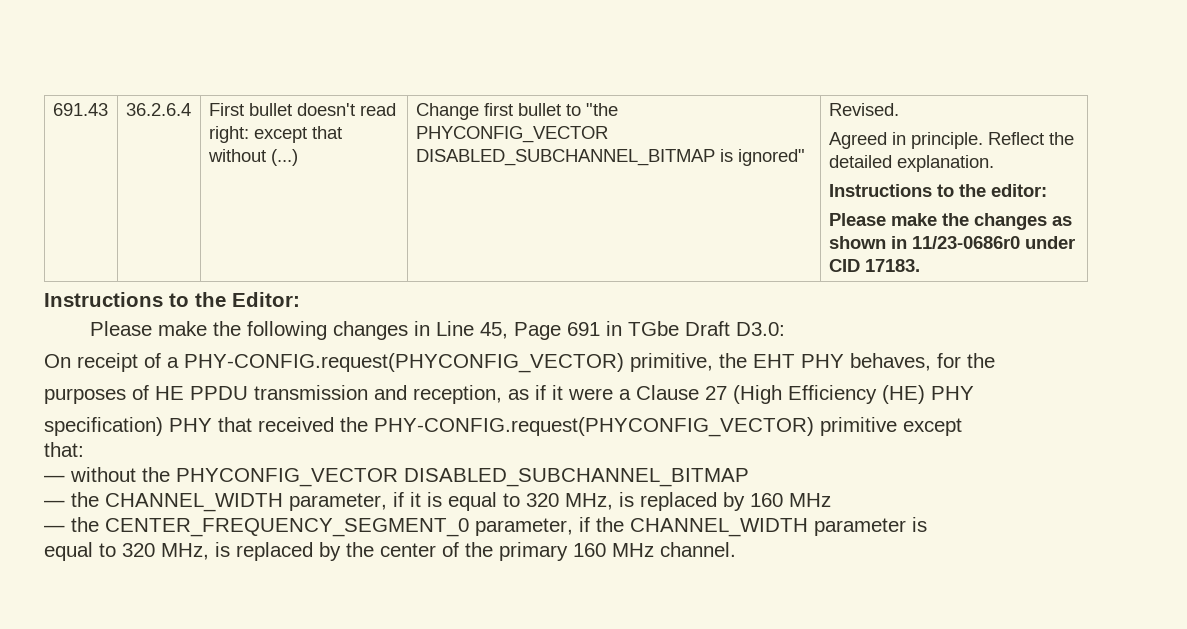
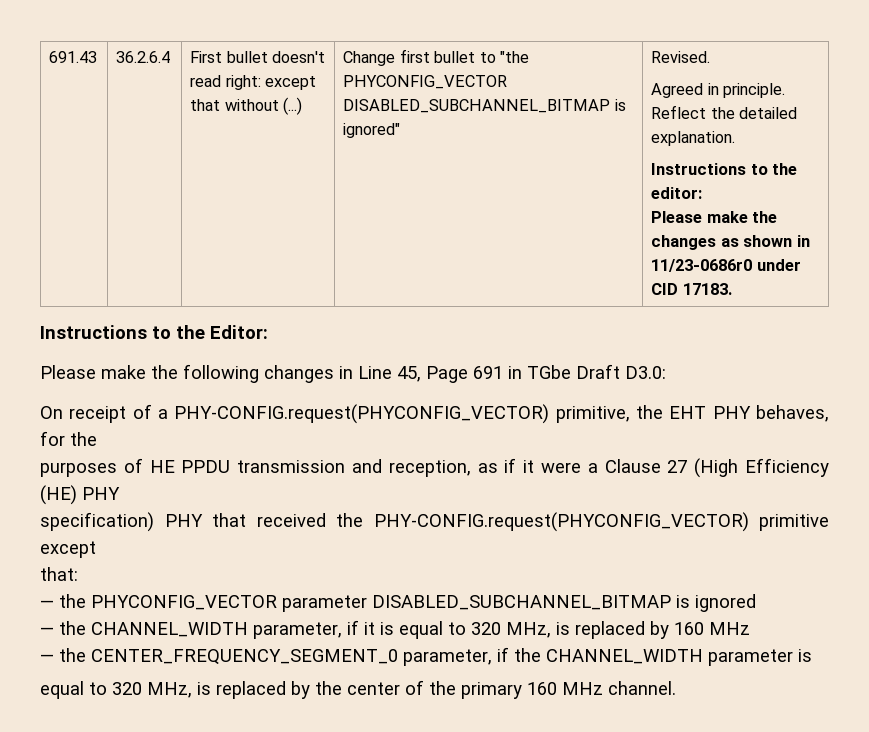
- — without the PHYCONFIG_VECTOR DISABLED_SUBCHANNEL_BITMAP
+ — the PHYCONFIG_VECTOR parameter DISABLED_SUBCHANNEL_BITMAP is ignored

